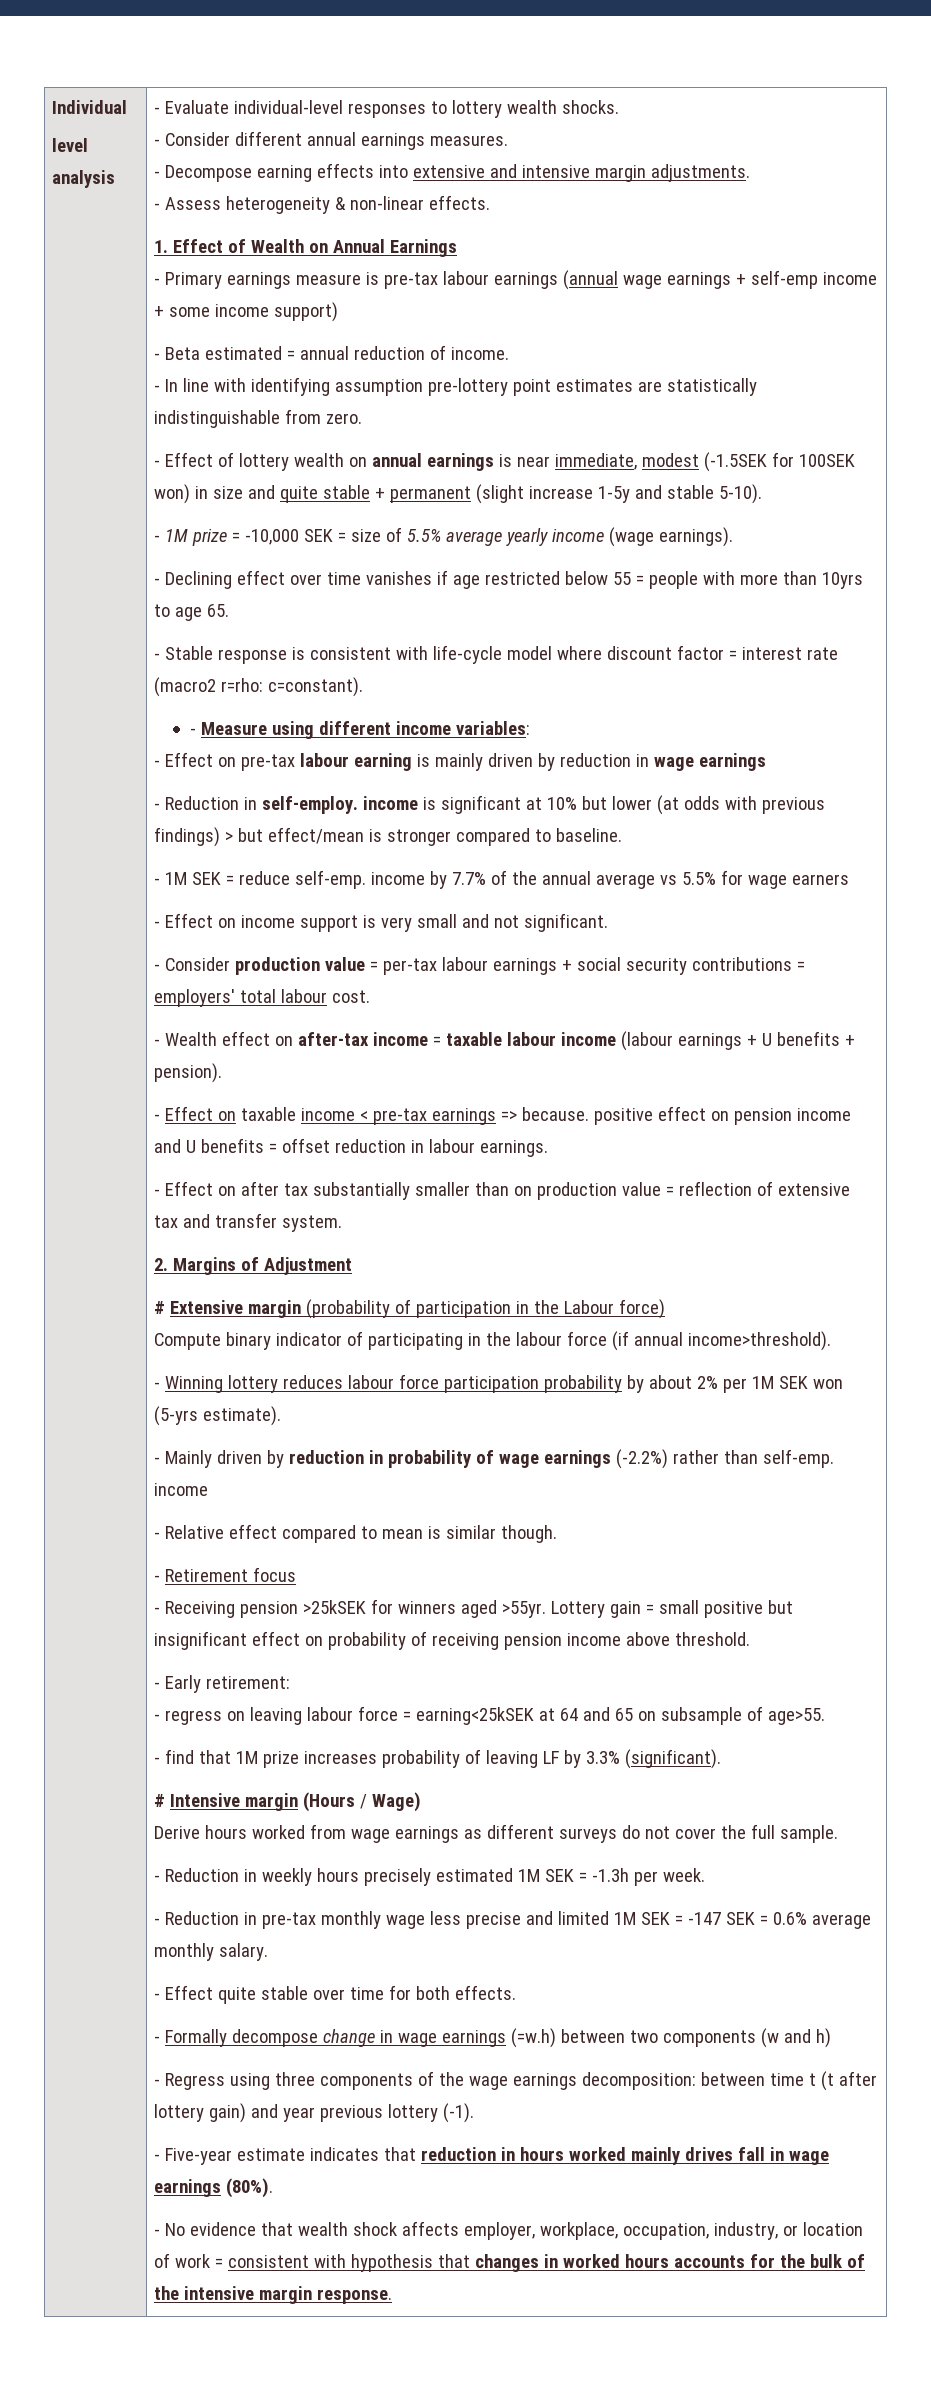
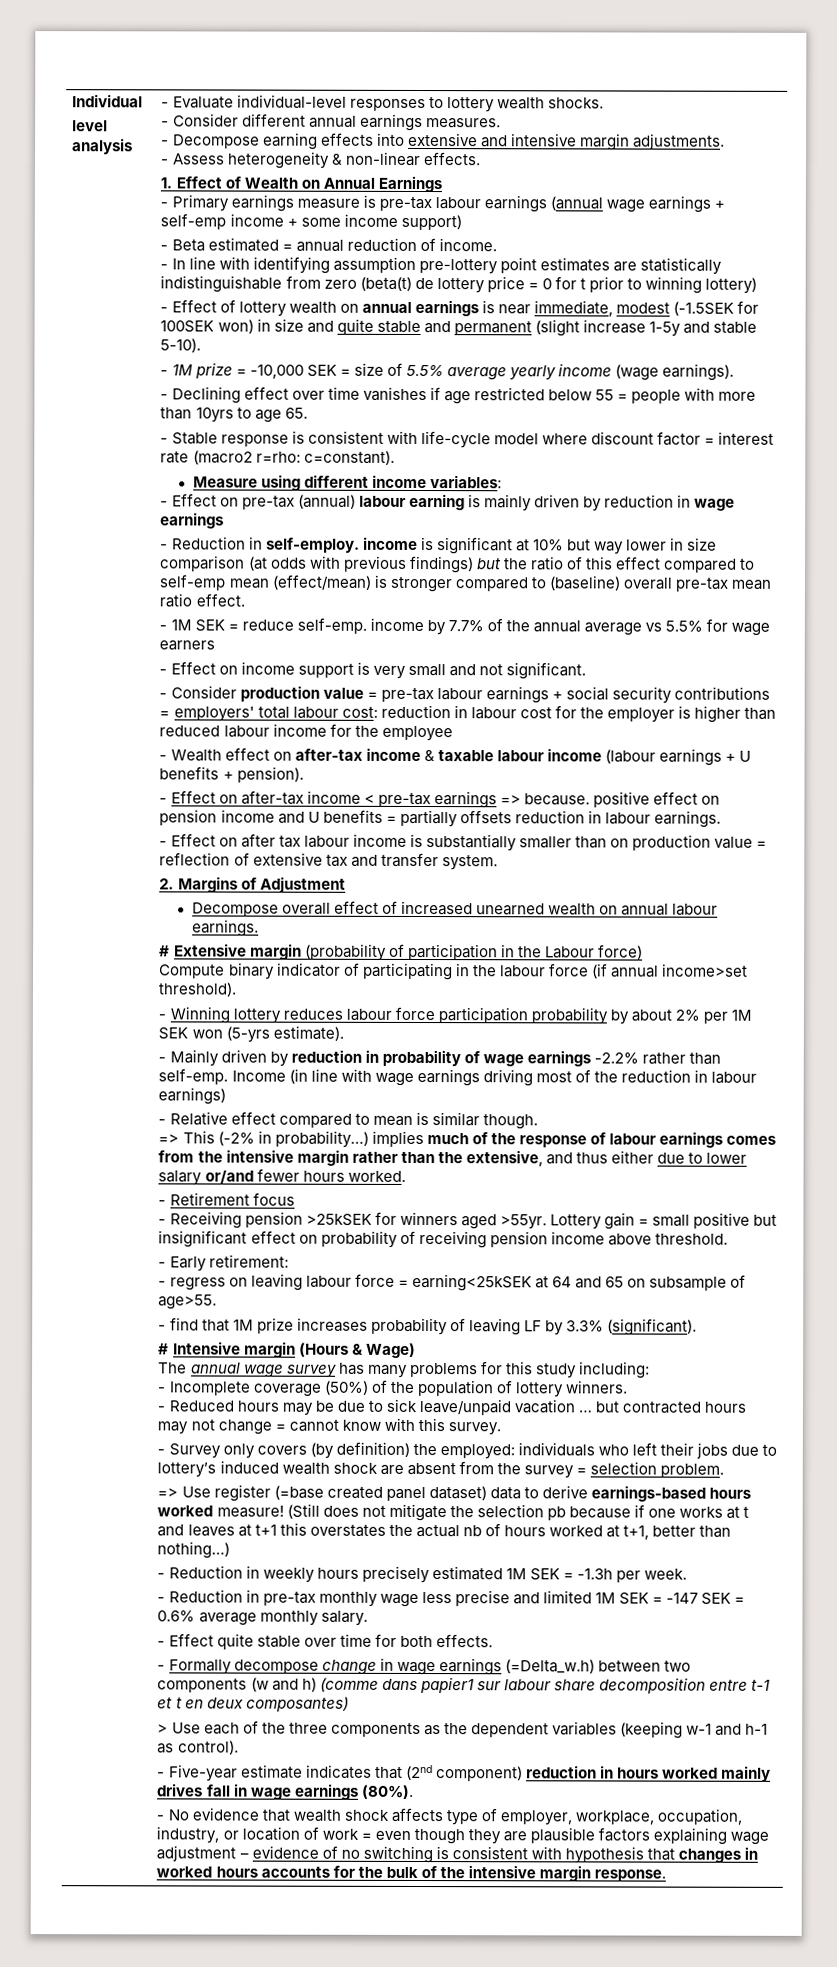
- - In line with identifying assumption pre-lottery point estimates are statistically indistinguishable from zero.
+ - In line with identifying assumption pre-lottery point estimates are statistically indistinguishable from zero (beta(t) de lottery price = 0 for t prior to winning lottery)
- - Effect of lottery wealth on annual earnings is near immediate, modest (-1.5SEK for 100SEK won) in size and quite stable + permanent (slight increase 1-5y and stable 5-10).
+ - Effect of lottery wealth on annual earnings is near immediate, modest (-1.5SEK for 100SEK won) in size and quite stable and permanent (slight increase 1-5y and stable 5-10).
- - Measure using different income variables:
+ Measure using different income variables:
- - Effect on pre-tax labour earning is mainly driven by reduction in wage earnings
+ - Effect on pre-tax (annual) labour earning is mainly driven by reduction in wage earnings
- - Reduction in self-employ. income is significant at 10% but lower (at odds with previous findings) > but effect/mean is stronger compared to baseline.
+ - Reduction in self-employ. income is significant at 10% but way lower in size comparison (at odds with previous findings) but the ratio of this effect compared to self-emp mean (effect/mean) is stronger compared to (baseline) overall pre-tax mean ratio effect.
- - Consider production value = per-tax labour earnings + social security contributions = employers' total labour cost.
+ - Consider production value = pre-tax labour earnings + social security contributions = employers' total labour cost: reduction in labour cost for the employer is higher than reduced labour income for the employee
- - Wealth effect on after-tax income = taxable labour income (labour earnings + U benefits + pension).
+ - Wealth effect on after-tax income & taxable labour income (labour earnings + U benefits + pension).
- - Effect on taxable income < pre-tax earnings => because. positive effect on pension income and U benefits = offset reduction in labour earnings.
+ - Effect on after-tax income < pre-tax earnings => because. positive effect on pension income and U benefits = partially offsets reduction in labour earnings.
- - Effect on after tax substantially smaller than on production value = reflection of extensive tax and transfer system.
+ - Effect on after tax labour income is substantially smaller than on production value = reflection of extensive tax and transfer system.
+ Decompose overall effect of increased unearned wealth on annual labour earnings.
- Compute binary indicator of participating in the labour force (if annual income>threshold).
+ Compute binary indicator of participating in the labour force (if annual income>set threshold).
- - Mainly driven by reduction in probability of wage earnings (-2.2%) rather than self-emp. income
+ - Mainly driven by reduction in probability of wage earnings -2.2% rather than self-emp. Income (in line with wage earnings driving most of the reduction in labour earnings)
+ => This (-2% in probability…) implies much of the response of labour earnings comes from the intensive margin rather than the extensive, and thus either due to lower salary or/and fewer hours worked.
- # Intensive margin (Hours / Wage)
+ # Intensive margin (Hours & Wage)
- Derive hours worked from wage earnings as different surveys do not cover the full sample.
+ The annual wage survey has many problems for this study including:
+ - Incomplete coverage (50%) of the population of lottery winners.
+ - Reduced hours may be due to sick leave/unpaid vacation … but contracted hours may not change = cannot know with this survey.
+ - Survey only covers (by definition) the employed: individuals who left their jobs due to lottery’s induced wealth shock are absent from the survey = selection problem.
+ => Use register (=base created panel dataset) data to derive earnings-based hours worked measure! (Still does not mitigate the selection pb because if one works at t and leaves at t+1 this overstates the actual nb of hours worked at t+1, better than nothing…)
- - Formally decompose change in wage earnings (=w.h) between two components (w and h)
- - Regress using three components of the wage earnings decomposition: between time t (t after lottery gain) and year previous lottery (-1).
+ - Formally decompose change in wage earnings (=Delta_w.h) between two components (w and h) (comme dans papier1 sur labour share decomposition entre t-1 et t en deux composantes)
+ > Use each of the three components as the dependent variables (keeping w-1 and h-1 as control).
- - Five-year estimate indicates that reduction in hours worked mainly drives fall in wage earnings (80%).
+ - Five-year estimate indicates that (2nd component) reduction in hours worked mainly drives fall in wage earnings (80%).
- - No evidence that wealth shock affects employer, workplace, occupation, industry, or location of work = consistent with hypothesis that changes in worked hours accounts for the bulk of the intensive margin response.
+ - No evidence that wealth shock affects type of employer, workplace, occupation, industry, or location of work = even though they are plausible factors explaining wage adjustment – evidence of no switching is consistent with hypothesis that changes in worked hours accounts for the bulk of the intensive margin response.

